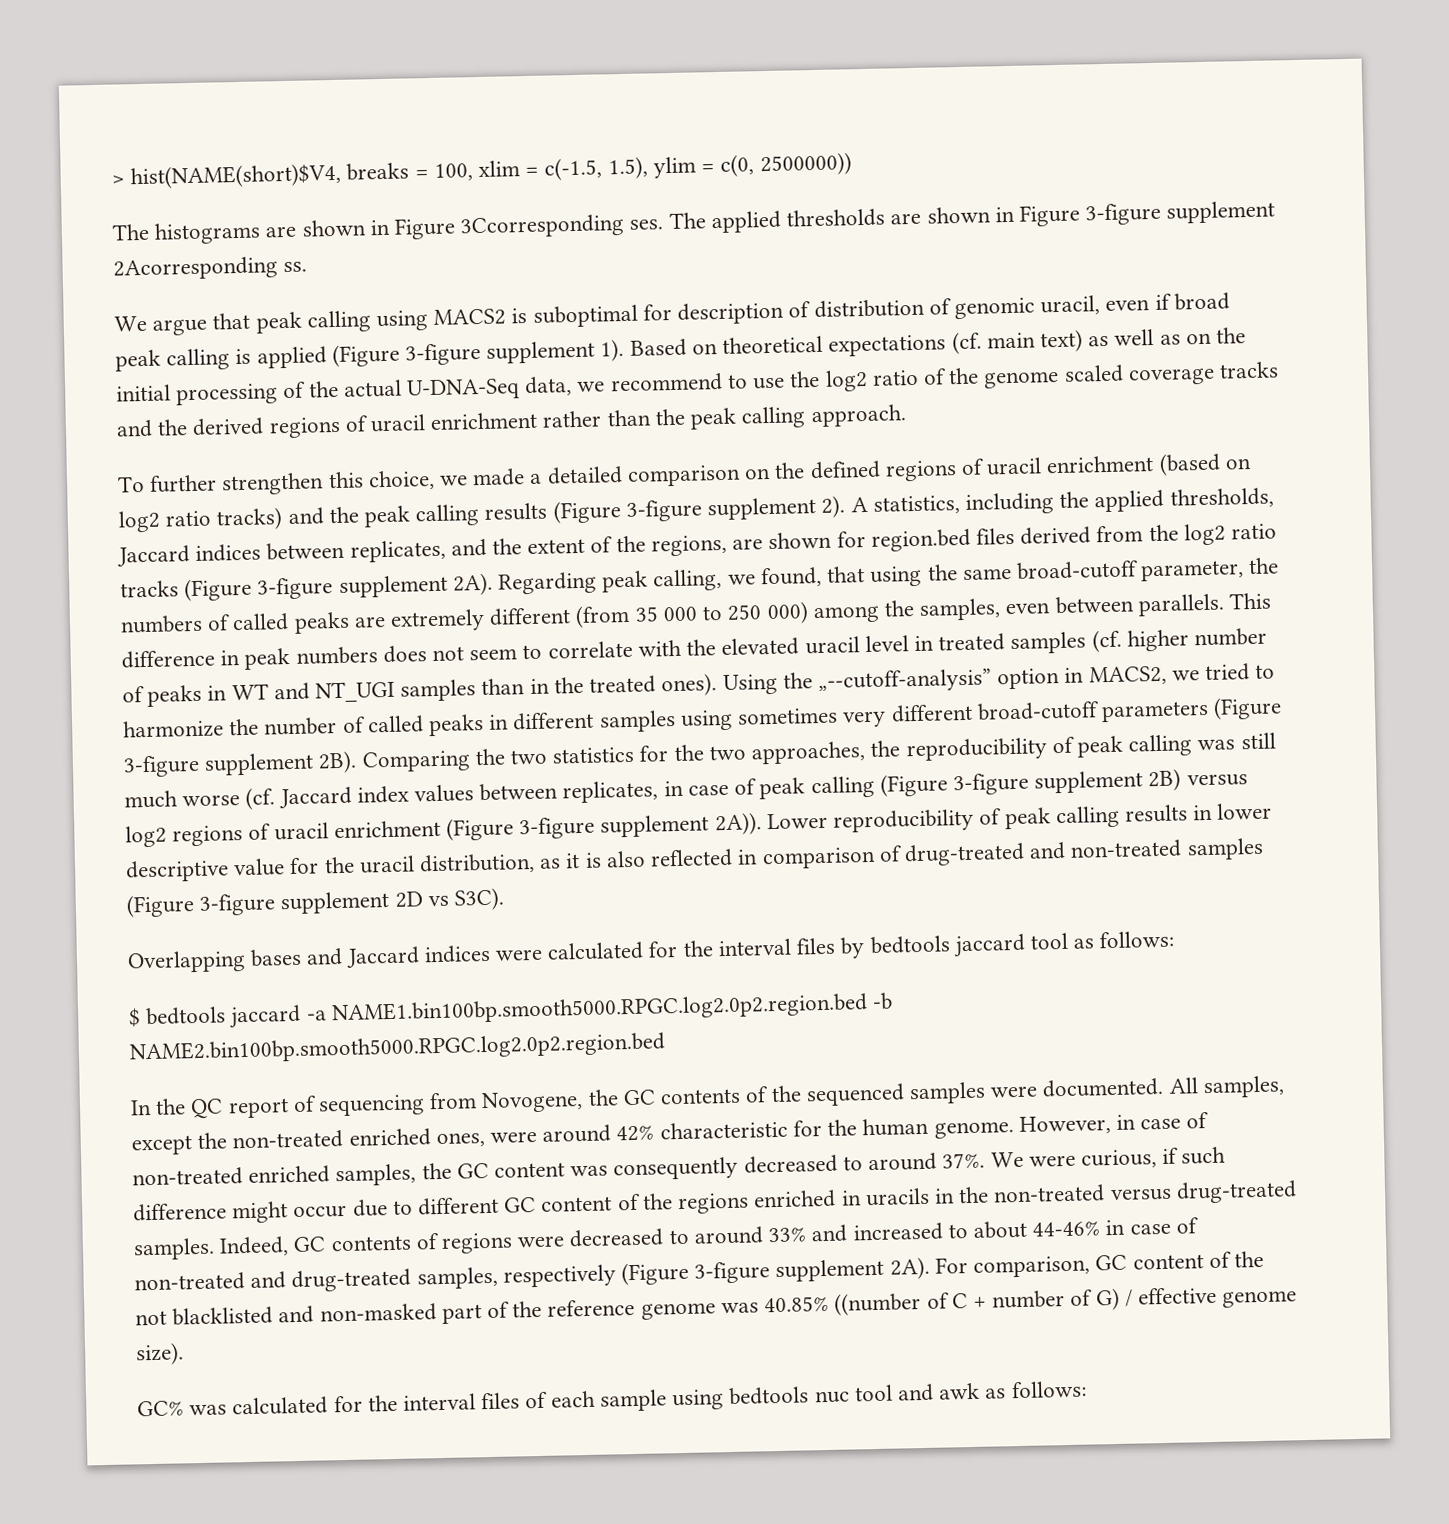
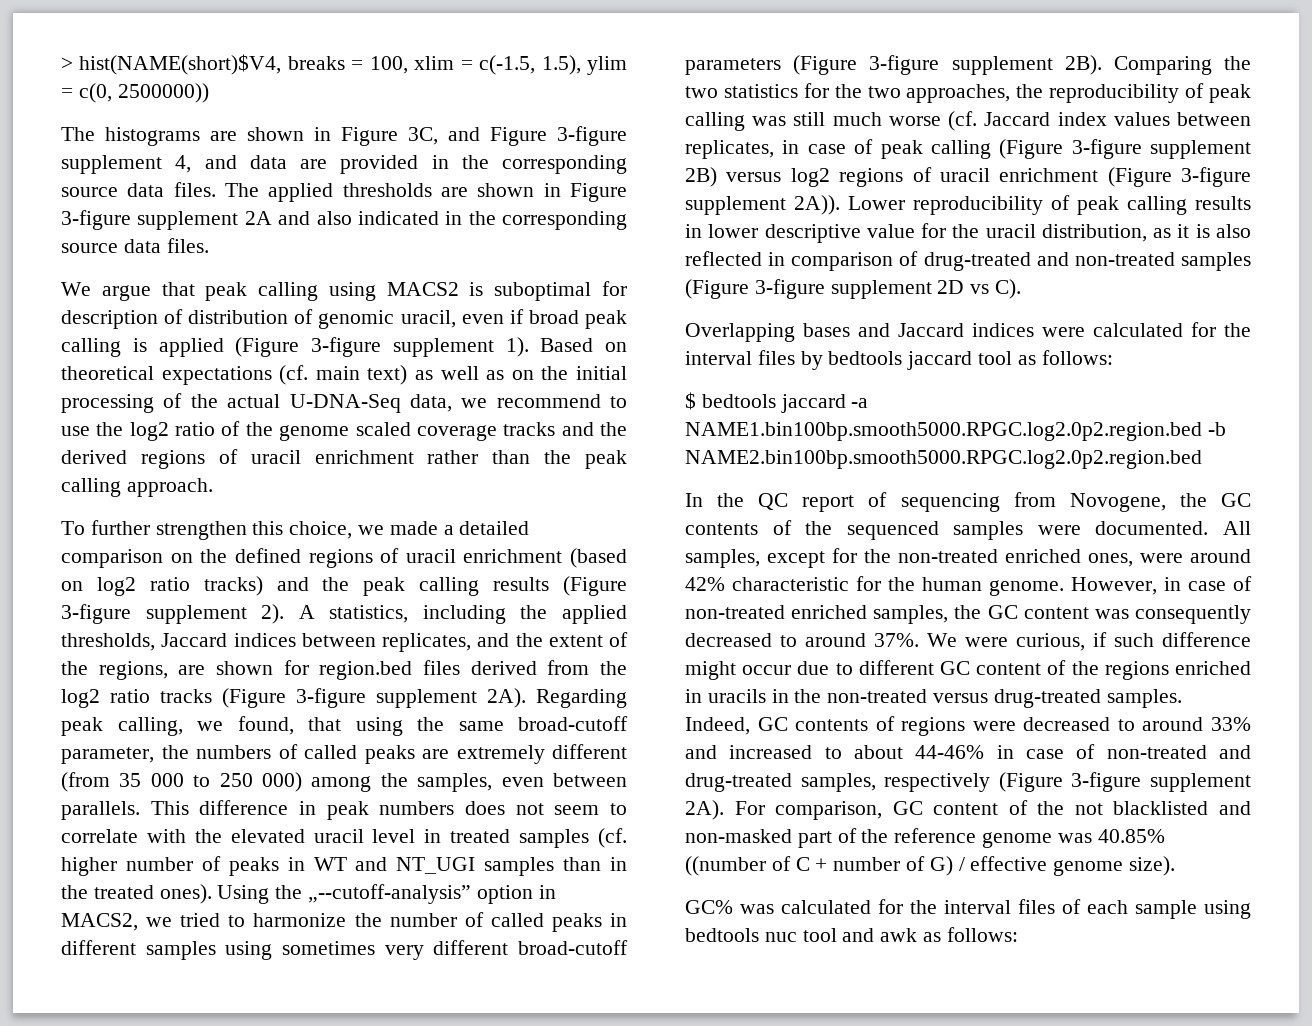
- The histograms are shown in Figure 3Ccorresponding ses.
+ The histograms are shown in Figure 3C, and Figure 3-figure supplement 4, and data are provided in the corresponding source data files.
- The applied thresholds are shown in Figure 3-figure supplement 2Acorresponding ss.
+ The applied thresholds are shown in Figure 3-figure supplement 2A and also indicated in the corresponding source data files.
- Lower reproducibility of peak calling results in lower descriptive value for the uracil distribution, as it is also reflected in comparison of drug-treated and non-treated samples (Figure 3-figure supplement 2D vs S3C).
+ Lower reproducibility of peak calling results in lower descriptive value for the uracil distribution, as it is also reflected in comparison of drug-treated and non-treated samples (Figure 3-figure supplement 2D vs C).
- All samples, except the non-treated enriched ones, were around 42% characteristic for the human genome.
+ All samples, except for the non-treated enriched ones, were around 42% characteristic for the human genome.

